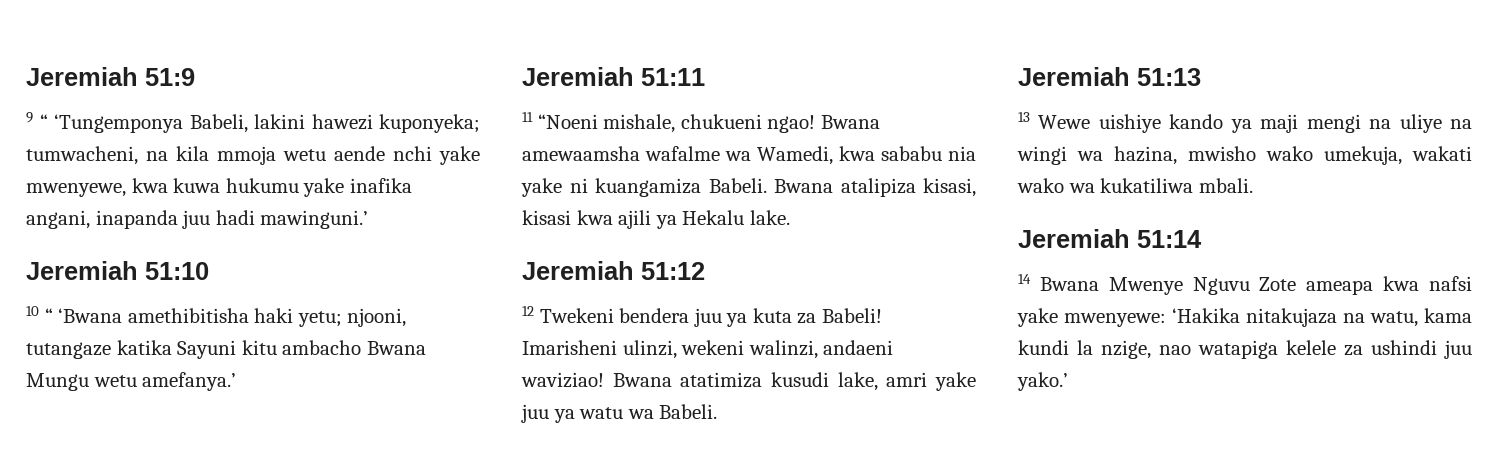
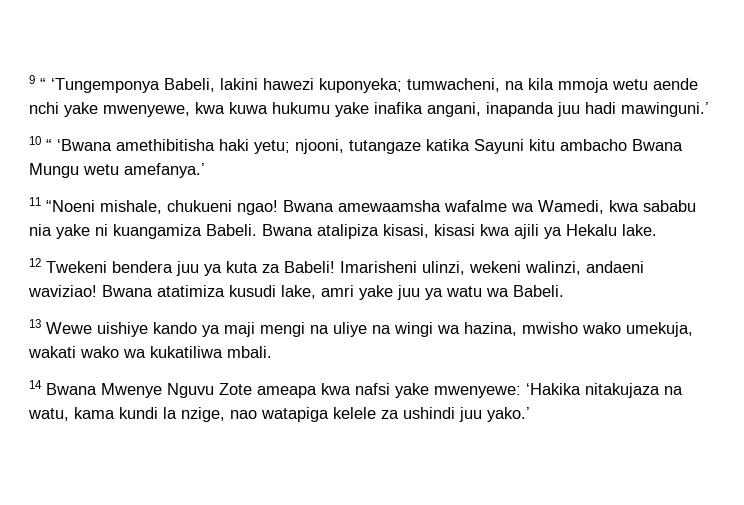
- Jeremiah 51:9
- Jeremiah 51:10
- Jeremiah 51:11
- Jeremiah 51:12
- Jeremiah 51:13
- Jeremiah 51:14

